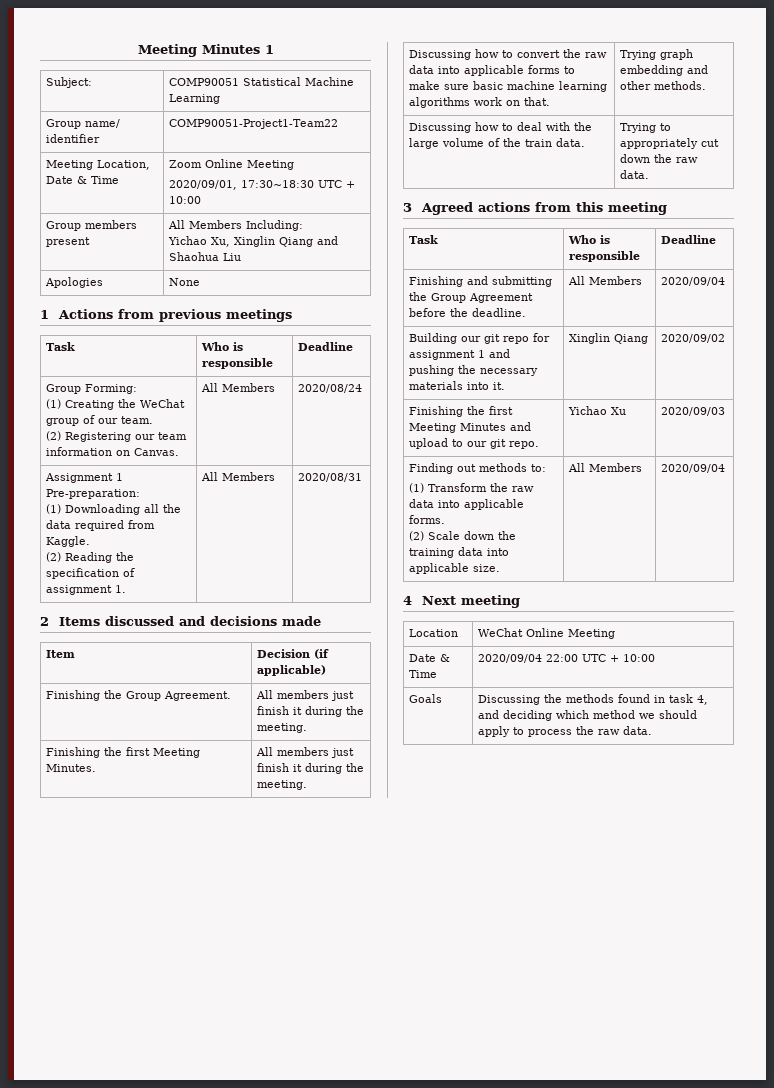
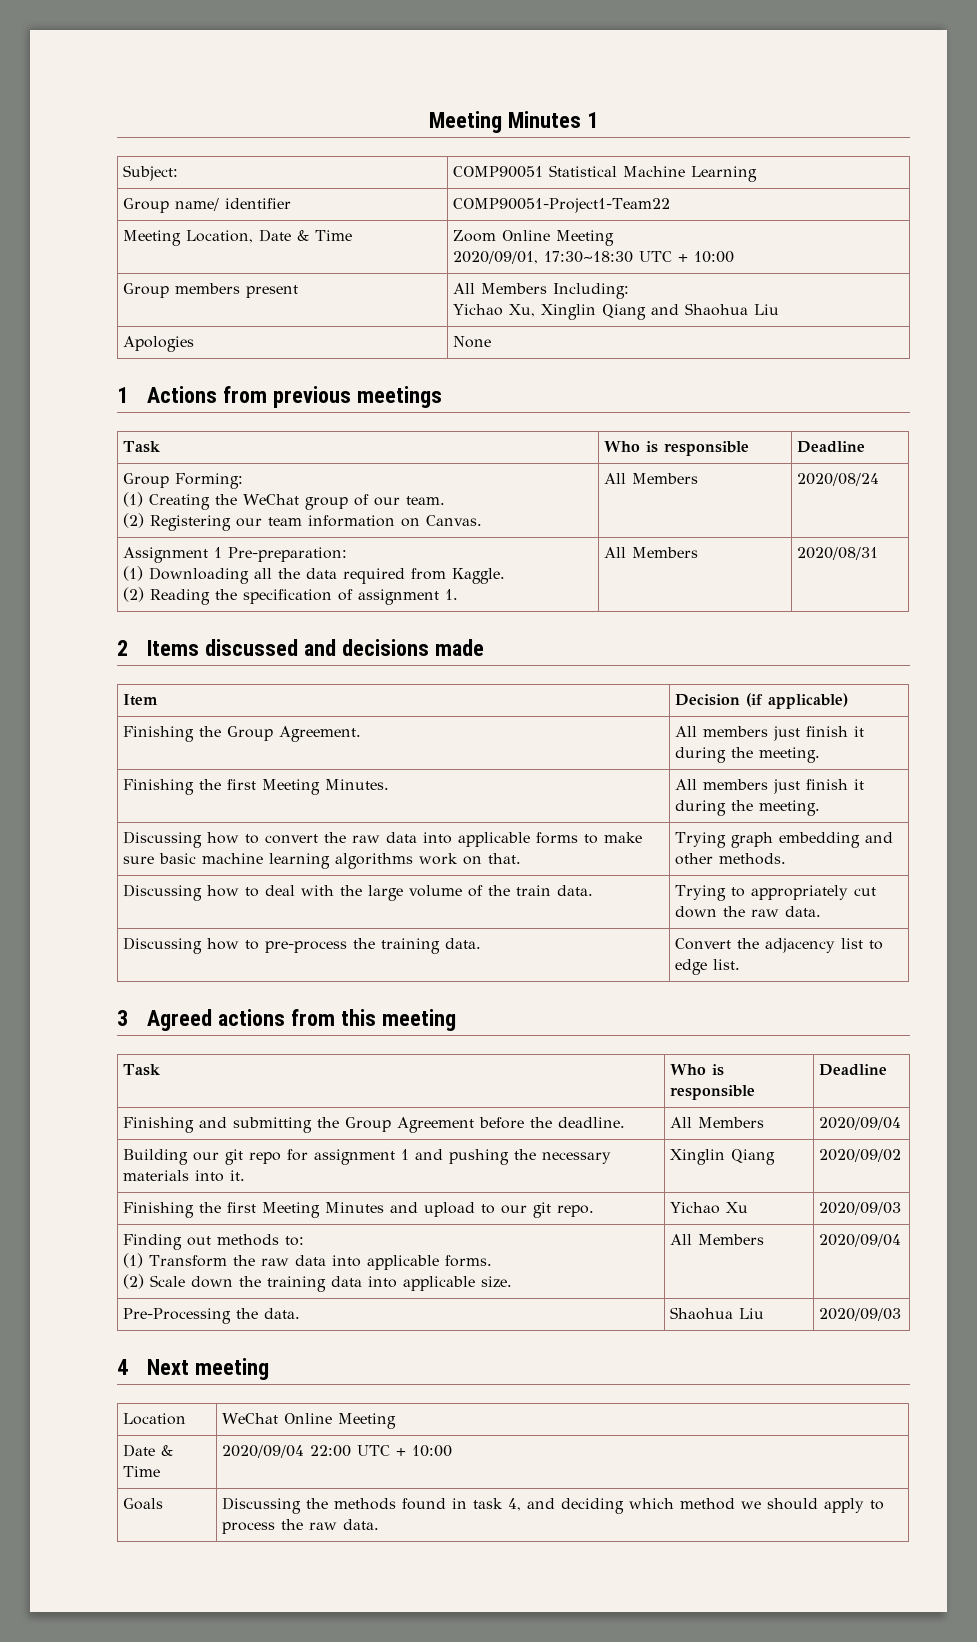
+ Discussing how to pre-process the training data. | Convert the adjacency list to edge list.
+ Pre-Processing the data. | Shaohua Liu | 2020/09/03

